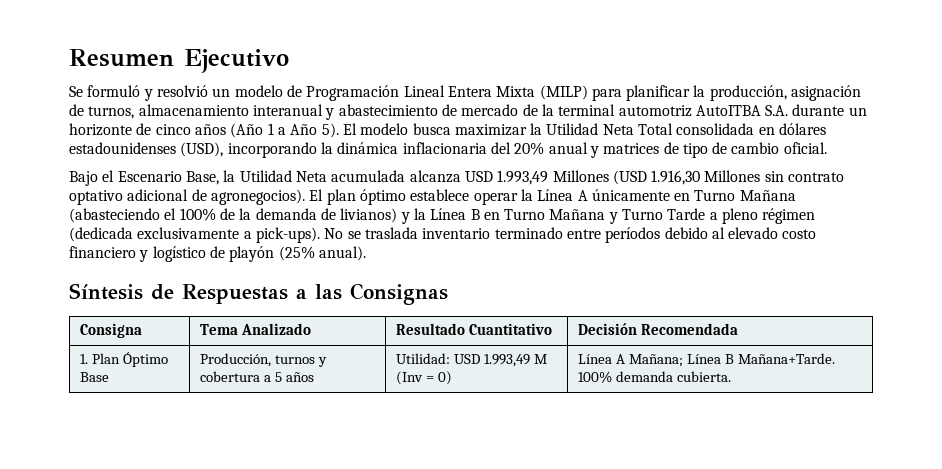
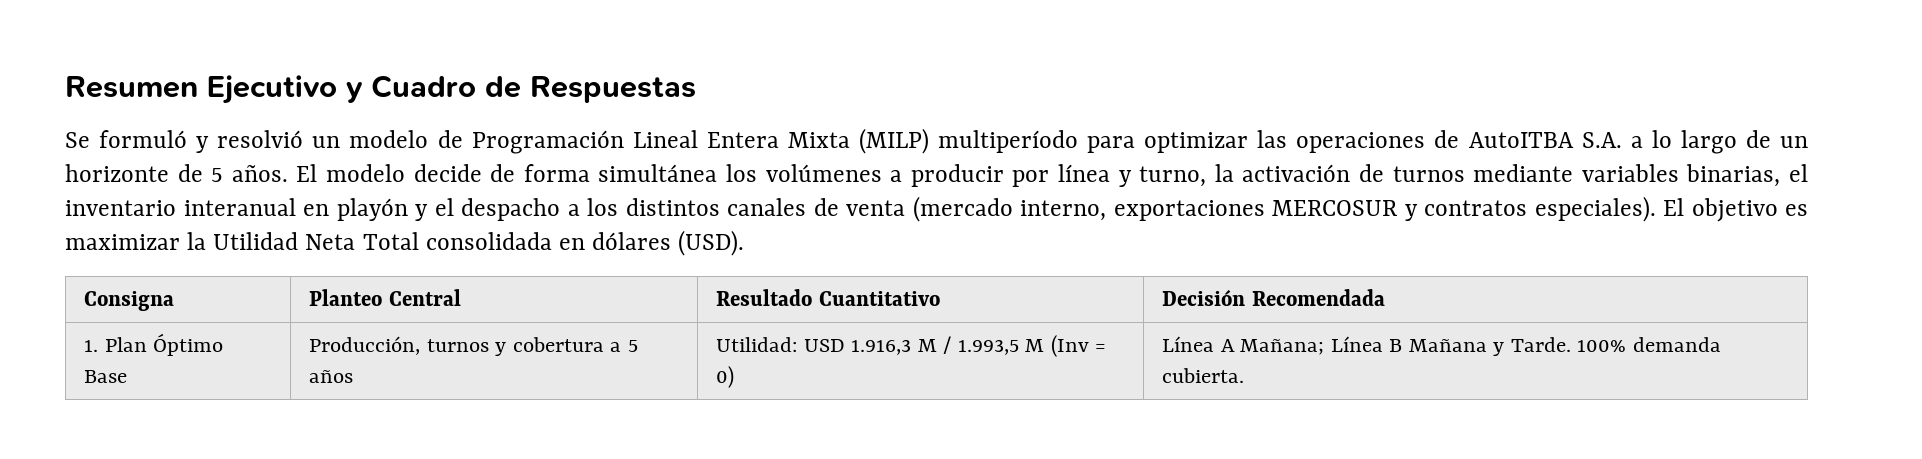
- Resumen Ejecutivo
+ Resumen Ejecutivo y Cuadro de Respuestas
- Se formuló y resolvió un modelo de Programación Lineal Entera Mixta (MILP) para planificar la producción, asignación de turnos, almacenamiento interanual y abastecimiento de mercado de la terminal automotriz AutoITBA S.A. durante un horizonte de cinco años (Año 1 a Año 5). El modelo busca maximizar la Utilidad Neta Total consolidada en dólares estadounidenses (USD), incorporando la dinámica inflacionaria del 20% anual y matrices de tipo de cambio oficial.
- Bajo el Escenario Base, la Utilidad Neta acumulada alcanza USD 1.993,49 Millones (USD 1.916,30 Millones sin contrato optativo adicional de agronegocios). El plan óptimo establece operar la Línea A únicamente en Turno Mañana (abasteciendo el 100% de la demanda de livianos) y la Línea B en Turno Mañana y Turno Tarde a pleno régimen (dedicada exclusivamente a pick-ups). No se traslada inventario terminado entre períodos debido al elevado costo financiero y logístico de playón (25% anual).
- Síntesis de Respuestas a las Consignas
+ Se formuló y resolvió un modelo de Programación Lineal Entera Mixta (MILP) multiperíodo para optimizar las operaciones de AutoITBA S.A. a lo largo de un horizonte de 5 años. El modelo decide de forma simultánea los volúmenes a producir por línea y turno, la activación de turnos mediante variables binarias, el inventario interanual en playón y el despacho a los distintos canales de venta (mercado interno, exportaciones MERCOSUR y contratos especiales). El objetivo es maximizar la Utilidad Neta Total consolidada en dólares (USD).
- Consigna | Tema Analizado | Resultado Cuantitativo | Decisión Recomendada
+ Consigna | Planteo Central | Resultado Cuantitativo | Decisión Recomendada
- 1. Plan Óptimo Base | Producción, turnos y cobertura a 5 años | Utilidad: USD 1.993,49 M (Inv = 0) | Línea A Mañana; Línea B Mañana+Tarde. 100% demanda cubierta.
+ 1. Plan Óptimo Base | Producción, turnos y cobertura a 5 años | Utilidad: USD 1.916,3 M / 1.993,5 M (Inv = 0) | Línea A Mañana; Línea B Mañana y Tarde. 100% demanda cubierta.

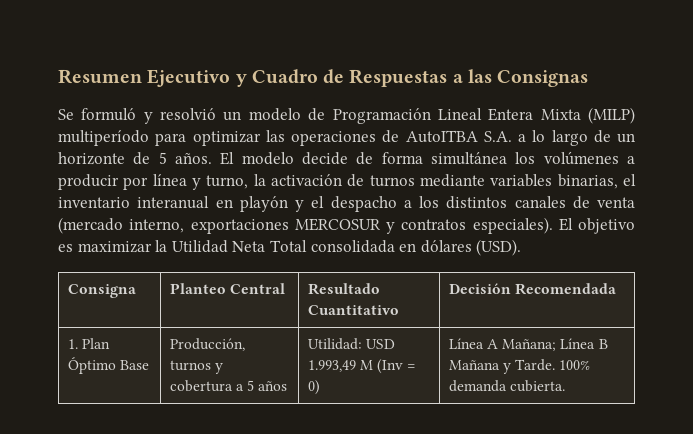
- Resumen Ejecutivo y Cuadro de Respuestas
+ Resumen Ejecutivo y Cuadro de Respuestas a las Consignas
- 1. Plan Óptimo Base | Producción, turnos y cobertura a 5 años | Utilidad: USD 1.916,3 M / 1.993,5 M (Inv = 0) | Línea A Mañana; Línea B Mañana y Tarde. 100% demanda cubierta.
+ 1. Plan Óptimo Base | Producción, turnos y cobertura a 5 años | Utilidad: USD 1.993,49 M (Inv = 0) | Línea A Mañana; Línea B Mañana y Tarde. 100% demanda cubierta.

